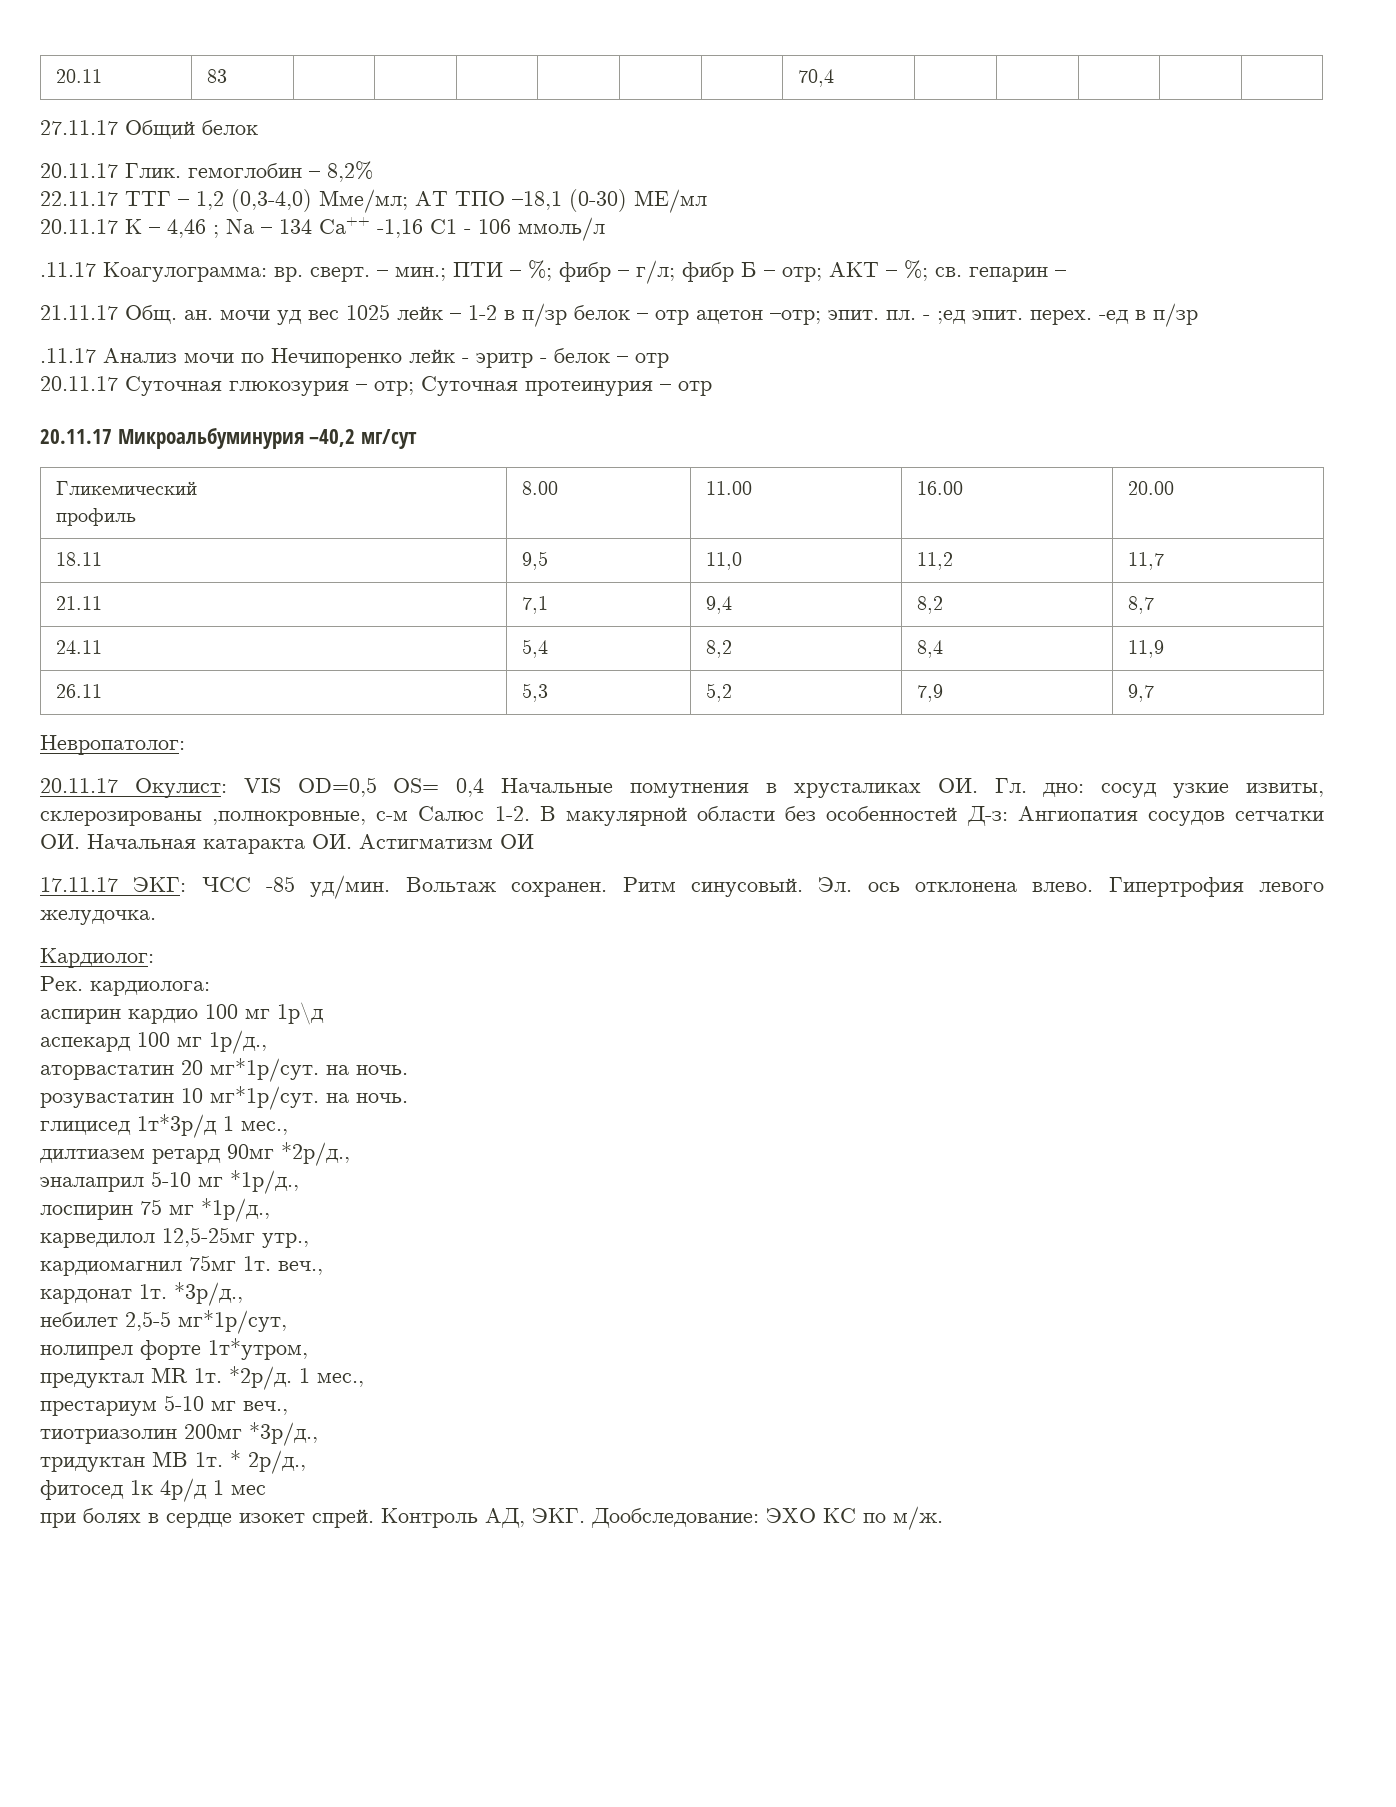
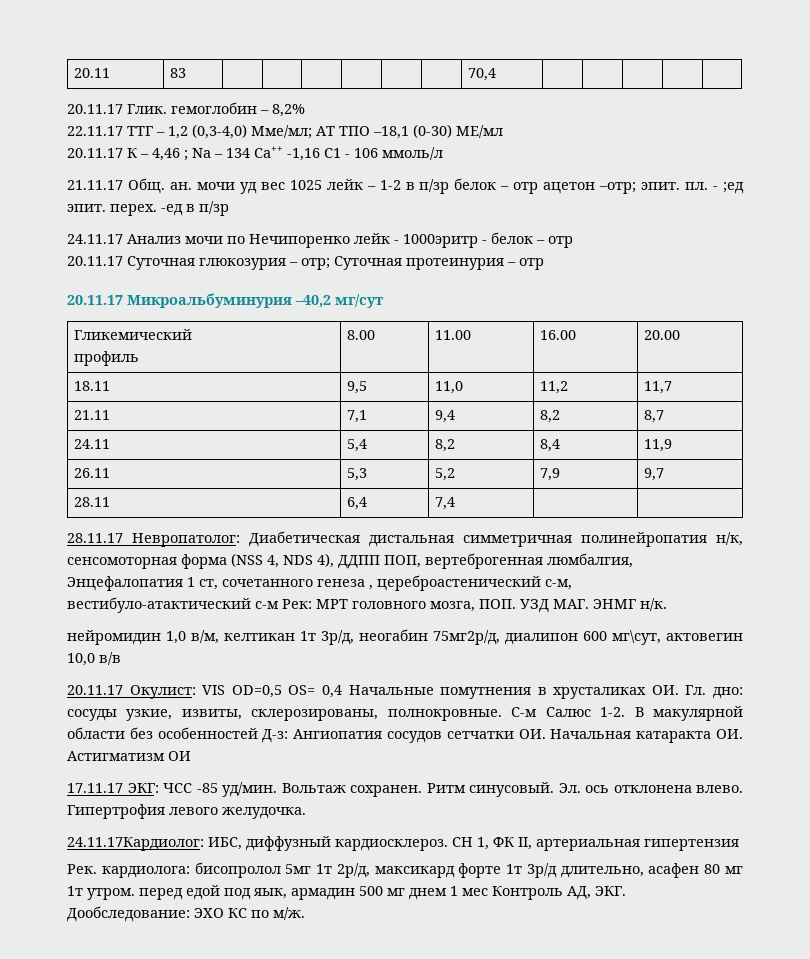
- 27.11.17 Общий белок
- .11.17 Коагулограмма: вр. сверт. – мин.; ПТИ – %; фибр – г/л; фибр Б – отр; АКТ – %; св. гепарин –
- .11.17 Анализ мочи по Нечипоренко лейк - эритр - белок – отр
+ 24.11.17 Анализ мочи по Нечипоренко лейк - 1000эритр - белок – отр
- Невропатолог:
+ 28.11 | 6,4 | 7,4 | |
+ 28.11.17 Невропатолог: Диабетическая дистальная симметричная полинейропатия н/к, сенсомоторная форма (NSS 4, NDS 4), ДДПП ПОП, вертеброгенная люмбалгия, Энцефалопатия 1 ст, сочетанного генеза , цереброастенический с-м, вестибуло-атактический с-м Рек: МРТ головного мозга, ПОП. УЗД МАГ. ЭНМГ н/к.
+ нейромидин 1,0 в/м, келтикан 1т 3р/д, неогабин 75мг2р/д, диалипон 600 мг\сут, актовегин 10,0 в/в
- 20.11.17 Окулист: VIS OD=0,5 OS= 0,4 Начальные помутнения в хрусталиках ОИ. Гл. дно: сосуд узкие извиты, склерозированы ,полнокровные, с-м Салюс 1-2.
+ 20.11.17 Окулист: VIS OD=0,5 OS= 0,4 Начальные помутнения в хрусталиках ОИ. Гл. дно: сосуды узкие, извиты, склерозированы, полнокровные. С-м Салюс 1-2.
- Кардиолог:
- Рек. кардиолога:
- аспирин кардио 100 мг 1р\д
- аспекард 100 мг 1р/д.,
- аторвастатин 20 мг*1р/сут. на ночь.
- розувастатин 10 мг*1р/сут. на ночь.
- глицисед 1т*3р/д 1 мес.,
- дилтиазем ретард 90мг *2р/д.,
- эналаприл 5-10 мг *1р/д.,
- лоспирин 75 мг *1р/д.,
- карведилол 12,5-25мг утр.,
- кардиомагнил 75мг 1т. веч.,
- кардонат 1т. *3р/д.,
- небилет 2,5-5 мг*1р/сут,
- нолипрел форте 1т*утром,
- предуктал МR 1т. *2р/д. 1 мес.,
- престариум 5-10 мг веч.,
- тиотриазолин 200мг *3р/д.,
- тридуктан МВ 1т. * 2р/д.,
- фитосед 1к 4р/д 1 мес
- при болях в сердце изокет спрей. Контроль АД, ЭКГ. Дообследование: ЭХО КС по м/ж.
+ 24.11.17Кардиолог: ИБС, диффузный кардиосклероз. СН 1, ФК II, артериальная гипертензия
+ Рек. кардиолога: бисопролол 5мг 1т 2р/д, максикард форте 1т 3р/д длительно, асафен 80 мг 1т утром. перед едой под яык, армадин 500 мг днем 1 мес Контроль АД, ЭКГ. Дообследование: ЭХО КС по м/ж.

